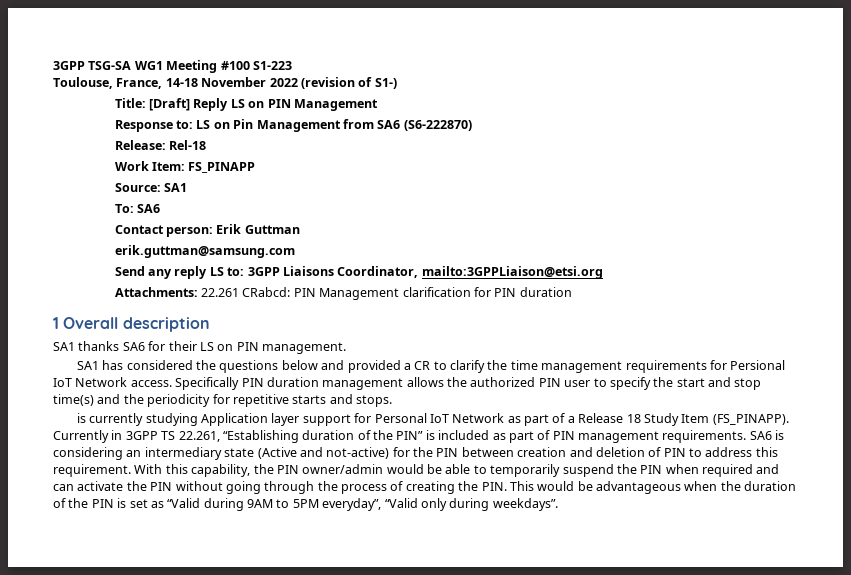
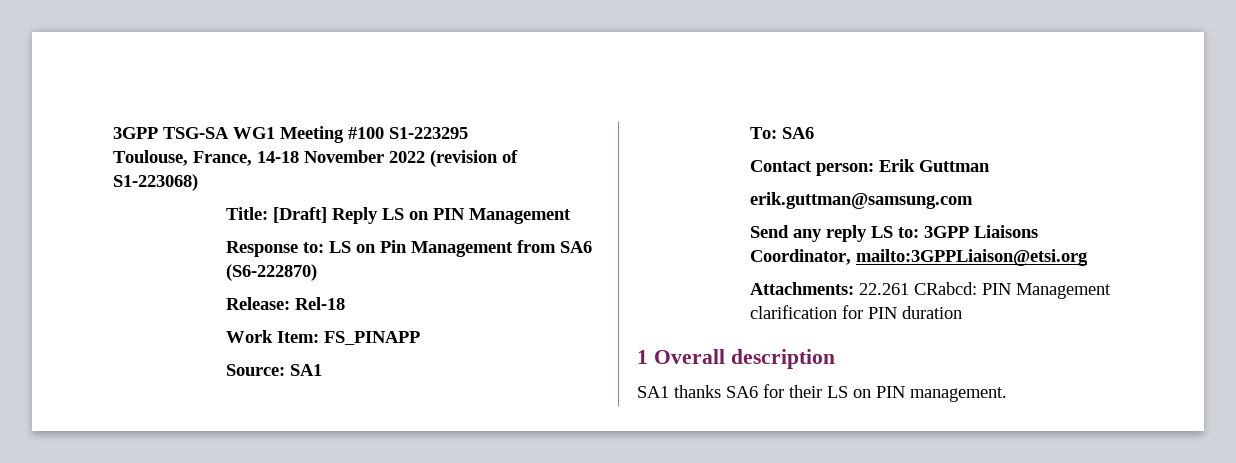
- 3GPP TSG-SA WG1 Meeting #100 S1-223
+ 3GPP TSG-SA WG1 Meeting #100 S1-223295
- Toulouse, France, 14-18 November 2022 (revision of S1-)
+ Toulouse, France, 14-18 November 2022 (revision of S1-223068)
- SA1 has considered the questions below and provided a CR to clarify the time management requirements for Persional IoT Network access. Specifically PIN duration management allows the authorized PIN user to specify the start and stop time(s) and the periodicity for repetitive starts and stops.
- is currently studying Application layer support for Personal IoT Network as part of a Release 18 Study Item (FS_PINAPP). Currently in 3GPP TS 22.261, “Establishing duration of the PIN” is included as part of PIN management requirements. SA6 is considering an intermediary state (Active and not-active) for the PIN between creation and deletion of PIN to address this requirement. With this capability, the PIN owner/admin would be able to temporarily suspend the PIN when required and can activate the PIN without going through the process of creating the PIN. This would be advantageous when the duration of the PIN is set as “Valid during 9AM to 5PM everyday”, “Valid only during weekdays”.

